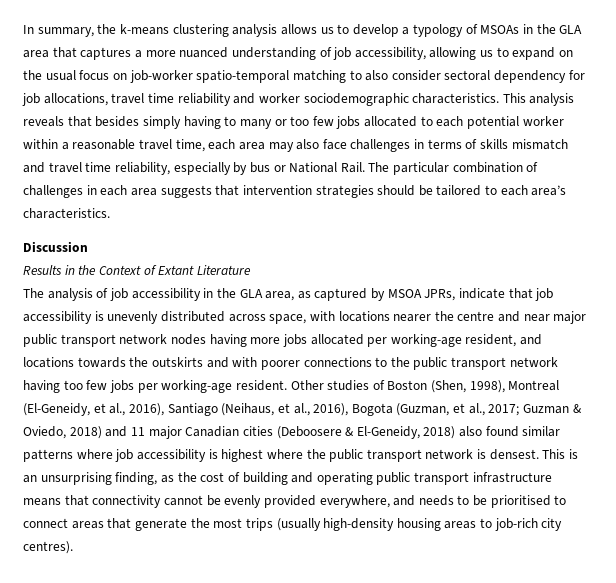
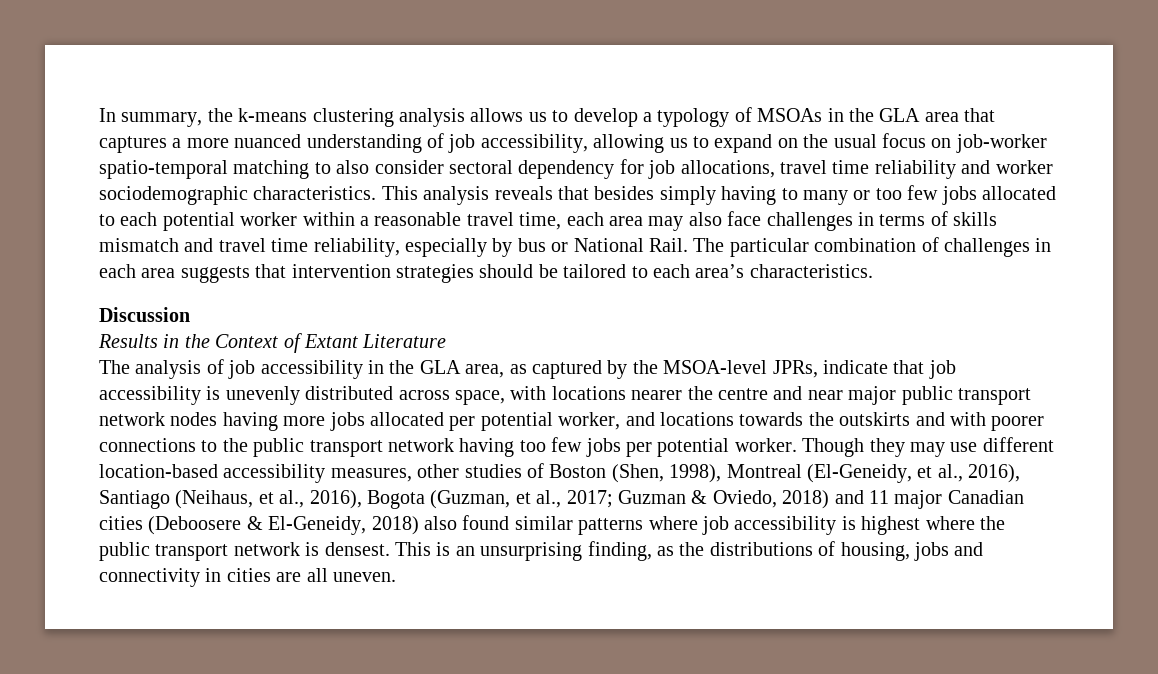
- The analysis of job accessibility in the GLA area, as captured by MSOA JPRs, indicate that job accessibility is unevenly distributed across space, with locations nearer the centre and near major public transport network nodes having more jobs allocated per working-age resident, and locations towards the outskirts and with poorer connections to the public transport network having too few jobs per working-age resident. Other studies of Boston (Shen, 1998), Montreal (El-Geneidy, et al., 2016), Santiago (Neihaus, et al., 2016), Bogota (Guzman, et al., 2017;
+ The analysis of job accessibility in the GLA area, as captured by the MSOA-level JPRs, indicate that job accessibility is unevenly distributed across space, with locations nearer the centre and near major public transport network nodes having more jobs allocated per potential worker, and locations towards the outskirts and with poorer connections to the public transport network having too few jobs per potential worker. Though they may use different location-based accessibility measures, other studies of Boston (Shen, 1998), Montreal (El-Geneidy, et al., 2016), Santiago (Neihaus, et al., 2016), Bogota (Guzman, et al., 2017;
- This is an unsurprising finding, as the cost of building and operating public transport infrastructure means that connectivity cannot be evenly provided everywhere, and needs to be prioritised to connect areas that generate the most trips (usually high-density housing areas to job-rich city centres).
+ This is an unsurprising finding, as the distributions of housing, jobs and connectivity in cities are all uneven.

